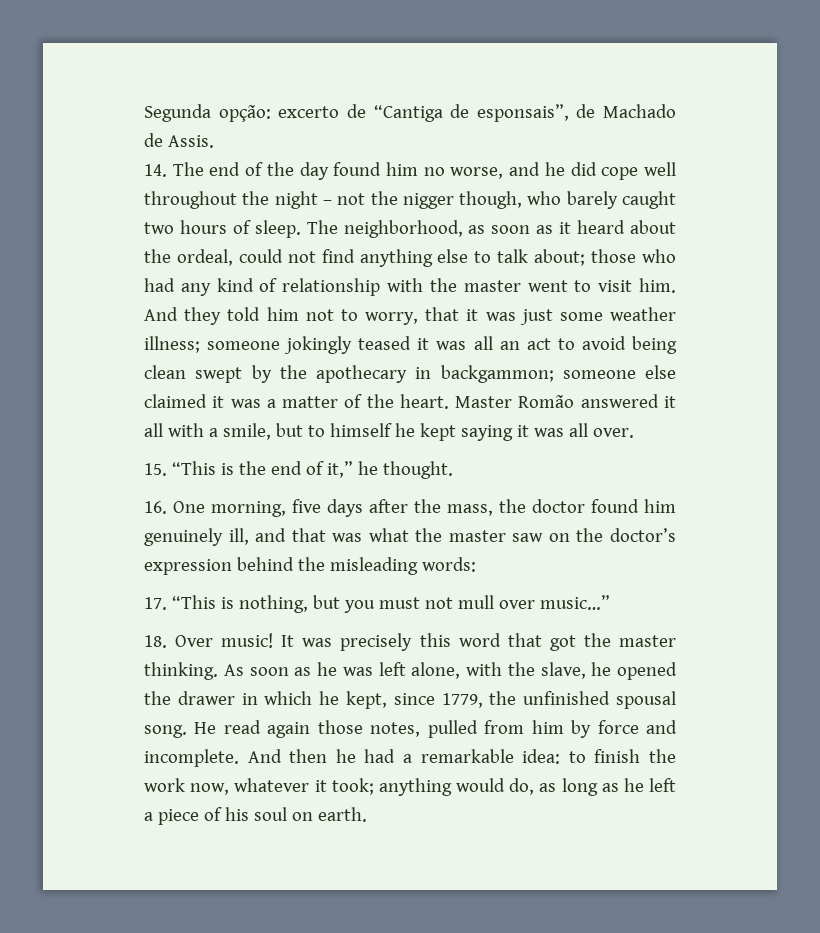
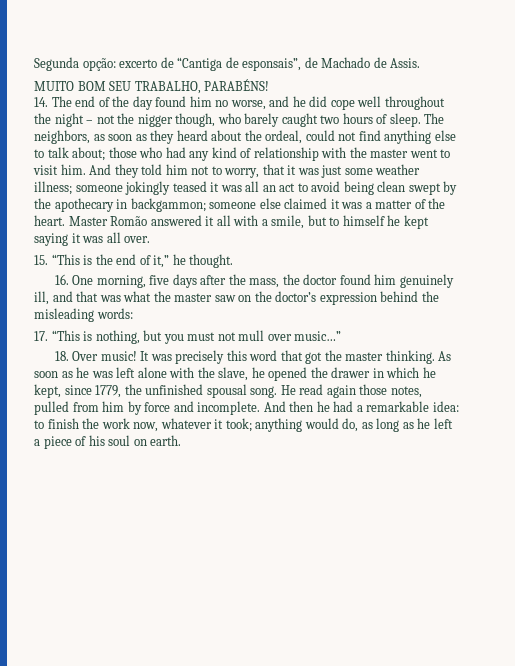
+ MUITO BOM SEU TRABALHO, PARABÉNS!
- The neighborhood, as soon as it heard about the ordeal, could not find anything else to talk about; those who had any kind of relationship with the master went to visit him.
+ The neighbors, as soon as they heard about the ordeal, could not find anything else to talk about; those who had any kind of relationship with the master went to visit him.
- As soon as he was left alone, with the slave, he opened the drawer in which he kept, since 1779, the unfinished spousal song.
+ As soon as he was left alone with the slave, he opened the drawer in which he kept, since 1779, the unfinished spousal song.

